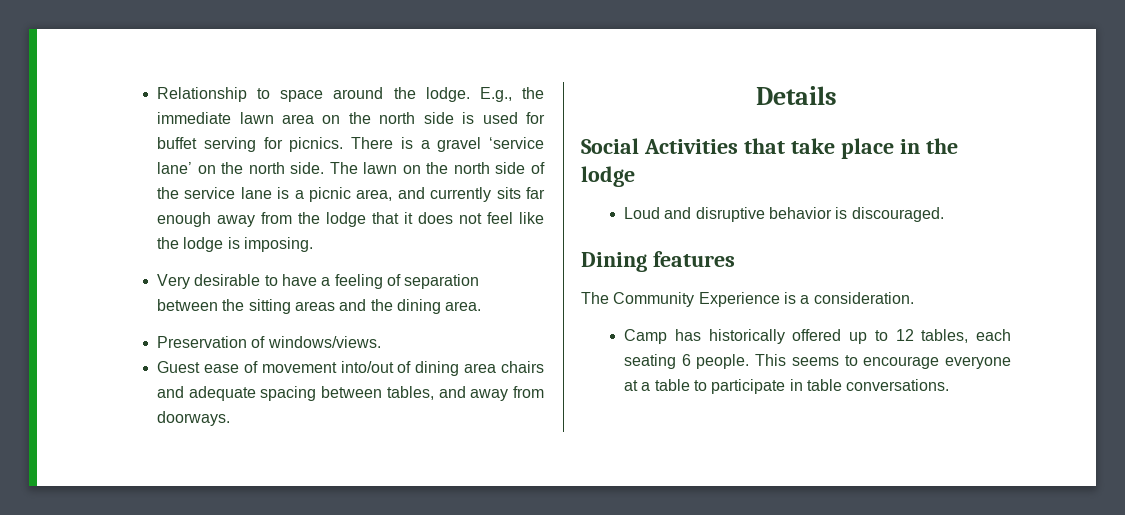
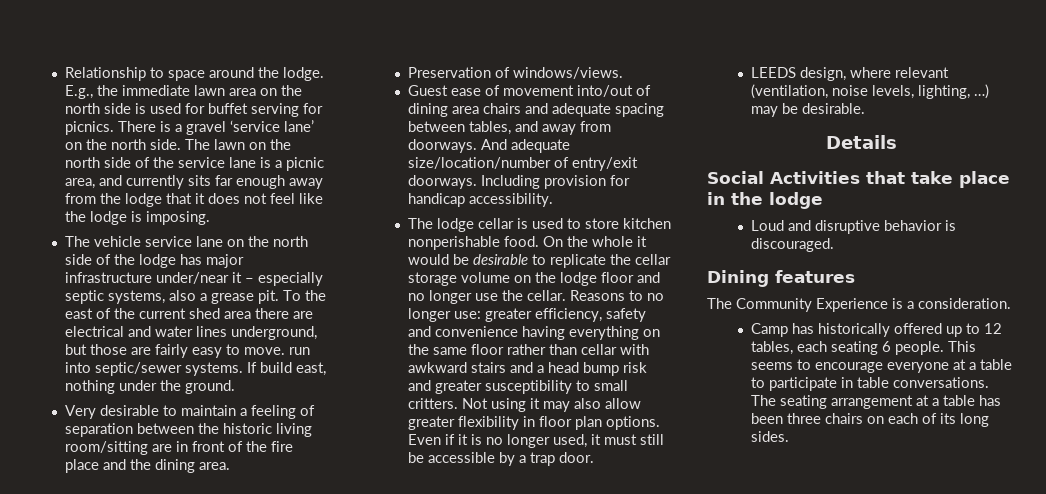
+ The vehicle service lane on the north side of the lodge has major infrastructure under/near it – especially septic systems, also a grease pit. To the east of the current shed area there are electrical and water lines underground, but those are fairly easy to move. run into septic/sewer systems. If build east, nothing under the ground.
- Very desirable to have a feeling of separation between the sitting areas and the dining area.
+ Very desirable to maintain a feeling of separation between the historic living room/sitting are in front of the fire place and the dining area.
+ And adequate size/location/number of entry/exit doorways. Including provision for handicap accessibility.
+ The lodge cellar is used to store kitchen nonperishable food. On the whole it would be desirable to replicate the cellar storage volume on the lodge floor and no longer use the cellar. Reasons to no longer use: greater efficiency, safety and convenience having everything on the same floor rather than cellar with awkward stairs and a head bump risk and greater susceptibility to small critters. Not using it may also allow greater flexibility in floor plan options. Even if it is no longer used, it must still be accessible by a trap door.
+ LEEDS design, where relevant (ventilation, noise levels, lighting, …) may be desirable.
+ The seating arrangement at a table has been three chairs on each of its long sides.

